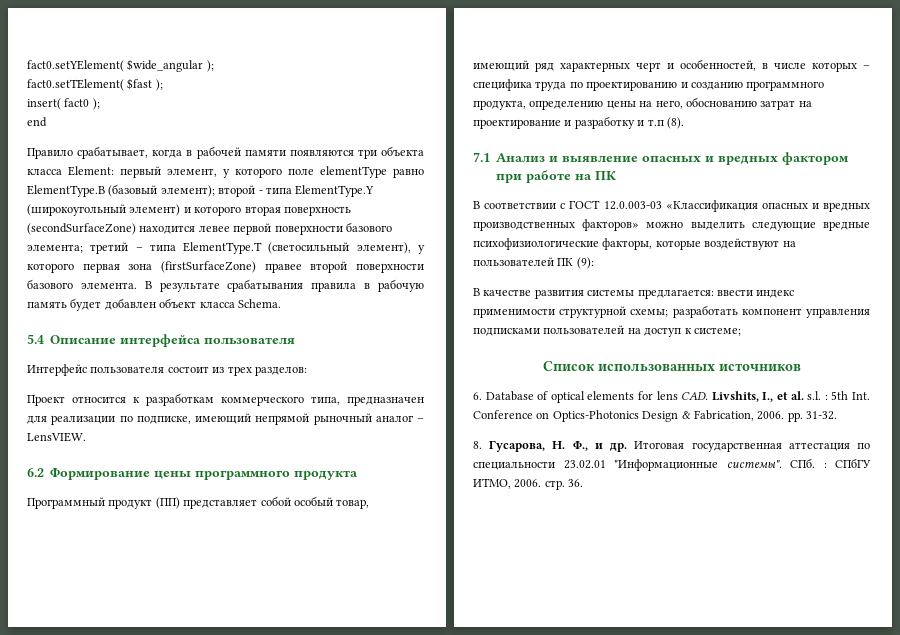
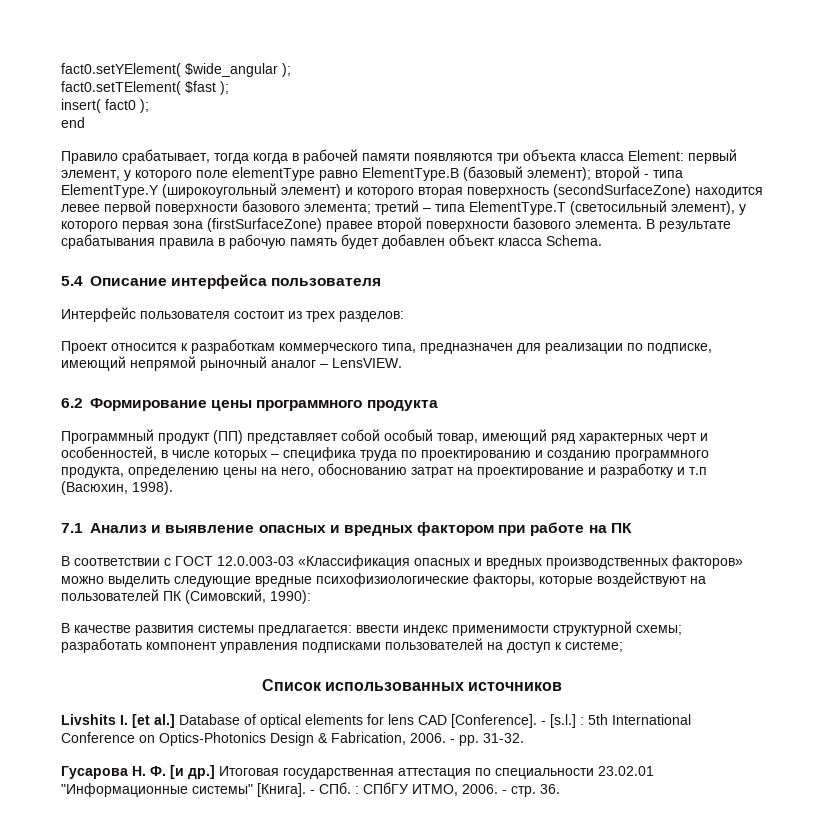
- Правило срабатывает, когда в рабочей памяти появляются три объекта класса Element: первый элемент, у которого поле elementType равно ElementType.B (базовый элемент); второй - типа ElementType.Y (широкоугольный элемент) и которого вторая поверхность (secondSurfaceZone) находится левее первой поверхности базового элемента; третий – типа ElementType.T (светосильный элемент), у которого первая зона (firstSurfaceZone) правее второй поверхности базового элемента.
+ Правило срабатывает, тогда когда в рабочей памяти появляются три объекта класса Element: первый элемент, у которого поле elementType равно ElementType.B (базовый элемент); второй - типа ElementType.Y (широкоугольный элемент) и которого вторая поверхность (secondSurfaceZone) находится левее первой поверхности базового элемента; третий – типа ElementType.T (светосильный элемент), у которого первая зона (firstSurfaceZone) правее второй поверхности базового элемента.
- Программный продукт (ПП) представляет собой особый товар, имеющий ряд характерных черт и особенностей, в числе которых – специфика труда по проектированию и созданию программного продукта, определению цены на него, обоснованию затрат на проектирование и разработку и т.п (8).
+ Программный продукт (ПП) представляет собой особый товар, имеющий ряд характерных черт и особенностей, в числе которых – специфика труда по проектированию и созданию программного продукта, определению цены на него, обоснованию затрат на проектирование и разработку и т.п (Васюхин, 1998).
- В соответствии с ГОСТ 12.0.003-03 «Классификация опасных и вредных производственных факторов» можно выделить следующие вредные психофизиологические факторы, которые воздействуют на пользователей ПК (9):
+ В соответствии с ГОСТ 12.0.003-03 «Классификация опасных и вредных производственных факторов» можно выделить следующие вредные психофизиологические факторы, которые воздействуют на пользователей ПК (Симовский, 1990):
- 6. Database of optical elements for lens CAD. Livshits, I., et al. s.l. : 5th Int. Conference on Optics-Photonics Design & Fabrication, 2006. pp. 31-32.
+ Livshits I. [et al.] Database of optical elements for lens CAD [Conference]. - [s.l.] : 5th International Conference on Optics-Photonics Design & Fabrication, 2006. - pp. 31-32.
- 8. Гусарова, Н. Ф., и др. Итоговая государственная аттестация по специальности 23.02.01 "Информационные системы". СПб. : СПбГУ ИТМО, 2006. стр. 36.
+ Гусарова Н. Ф. [и др.] Итоговая государственная аттестация по специальности 23.02.01 "Информационные системы" [Книга]. - СПб. : СПбГУ ИТМО, 2006. - стр. 36.

